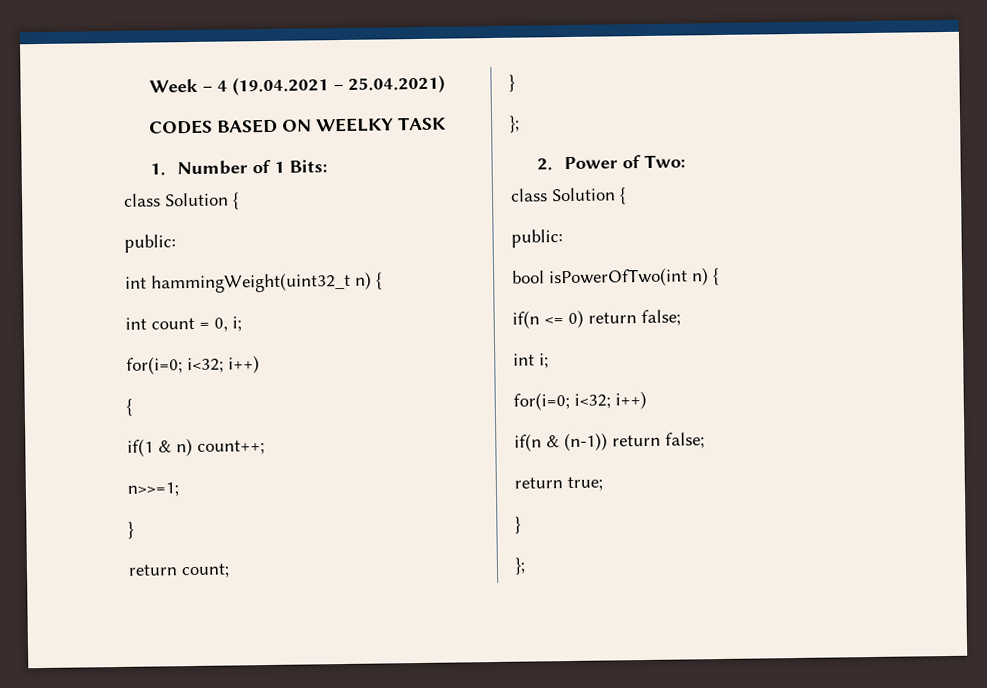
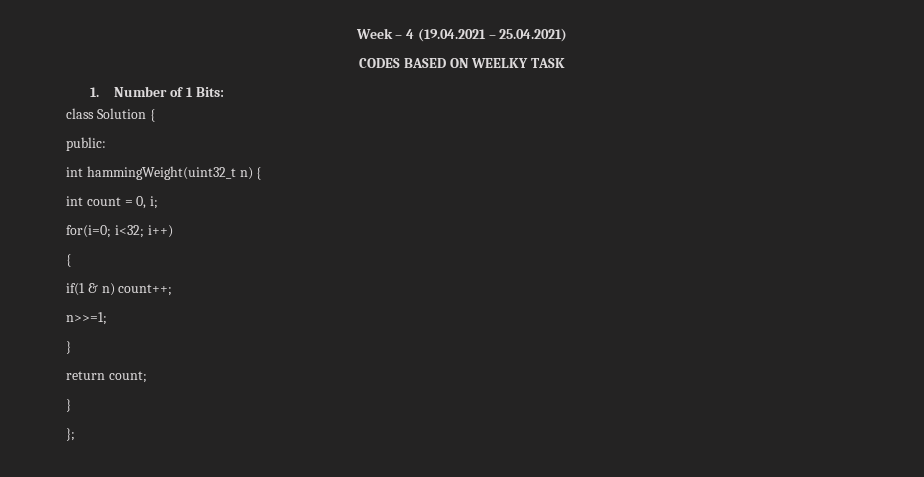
- 2. Power of Two:
- class Solution {
- public:
- bool isPowerOfTwo(int n) {
- if(n <= 0) return false;
- int i;
- for(i=0; i<32; i++)
- if(n & (n-1)) return false;
- return true;
- }
- };

